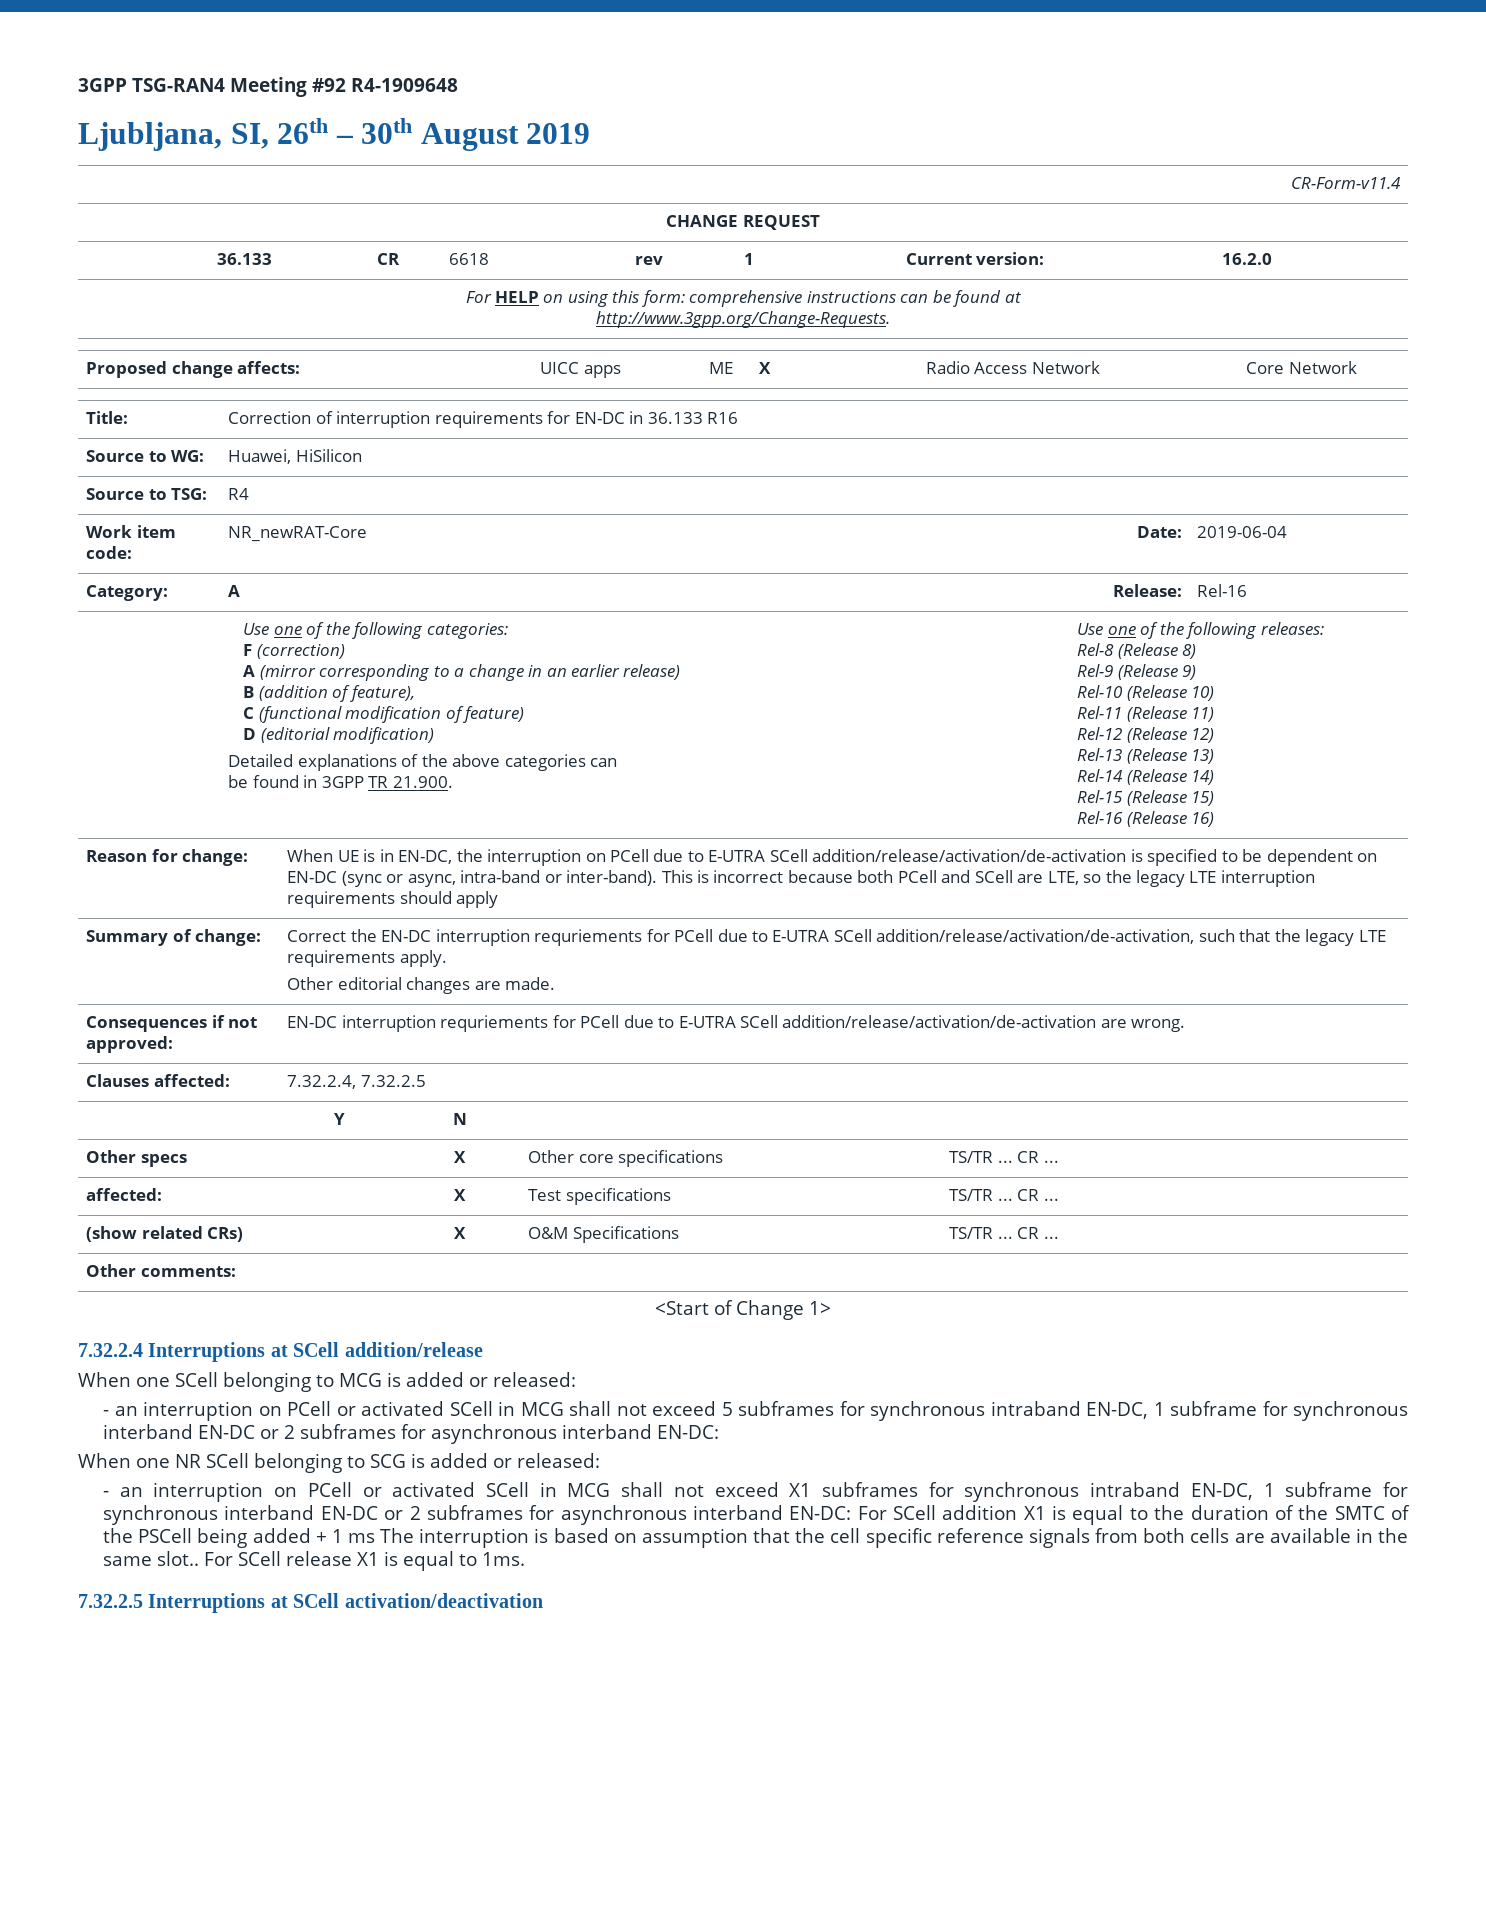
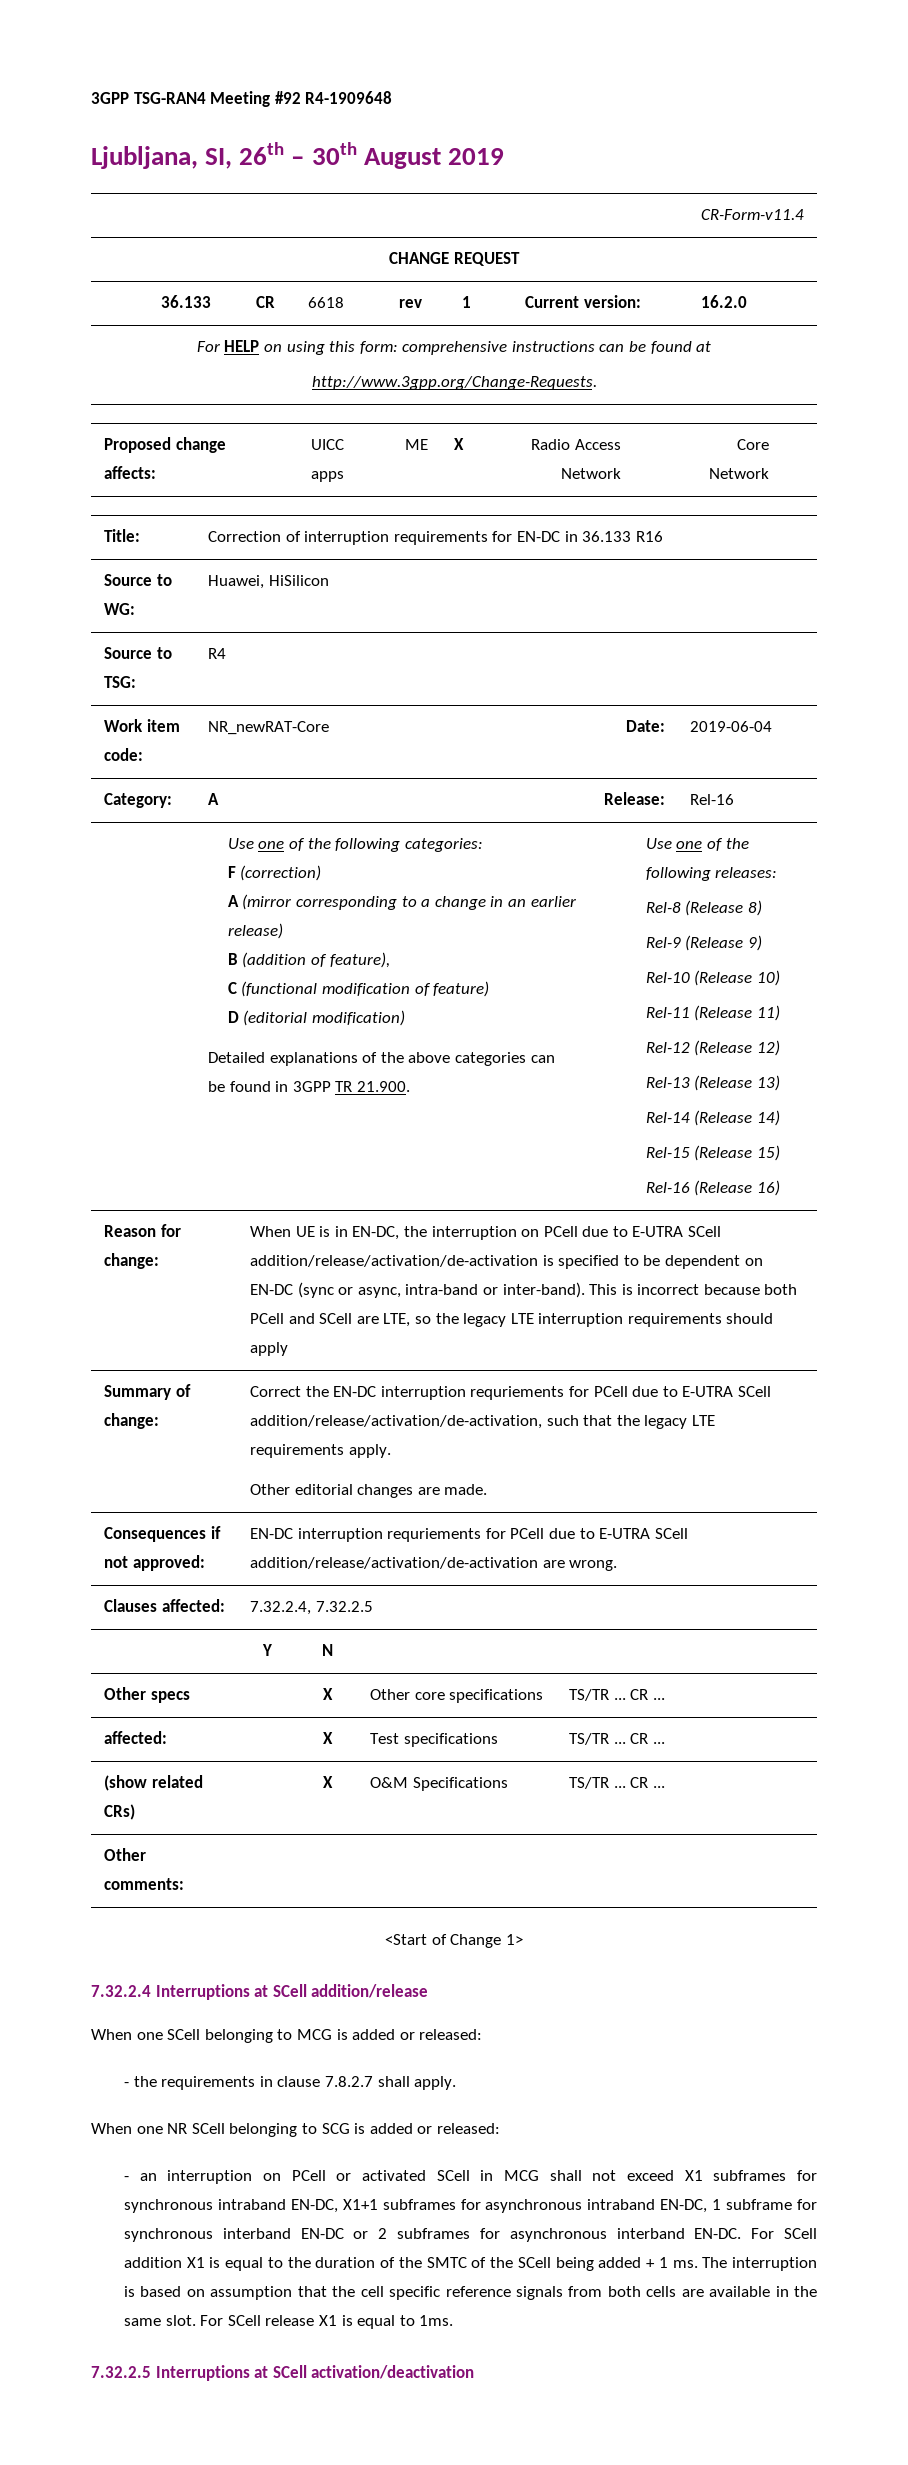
- - an interruption on PCell or activated SCell in MCG shall not exceed 5 subframes for synchronous intraband EN-DC, 1 subframe for synchronous interband EN-DC or 2 subframes for asynchronous interband EN-DC:
+ - the requirements in clause 7.8.2.7 shall apply.
- - an interruption on PCell or activated SCell in MCG shall not exceed X1 subframes for synchronous intraband EN-DC, 1 subframe for synchronous interband EN-DC or 2 subframes for asynchronous interband EN-DC:
+ - an interruption on PCell or activated SCell in MCG shall not exceed X1 subframes for synchronous intraband EN-DC, X1+1 subframes for asynchronous intraband EN-DC, 1 subframe for synchronous interband EN-DC or 2 subframes for asynchronous interband EN-DC.
- For SCell addition X1 is equal to the duration of the SMTC of the PSCell being added + 1 ms The interruption is based on assumption that the cell specific reference signals from both cells are available in the same slot..
+ For SCell addition X1 is equal to the duration of the SMTC of the SCell being added + 1 ms. The interruption is based on assumption that the cell specific reference signals from both cells are available in the same slot.

